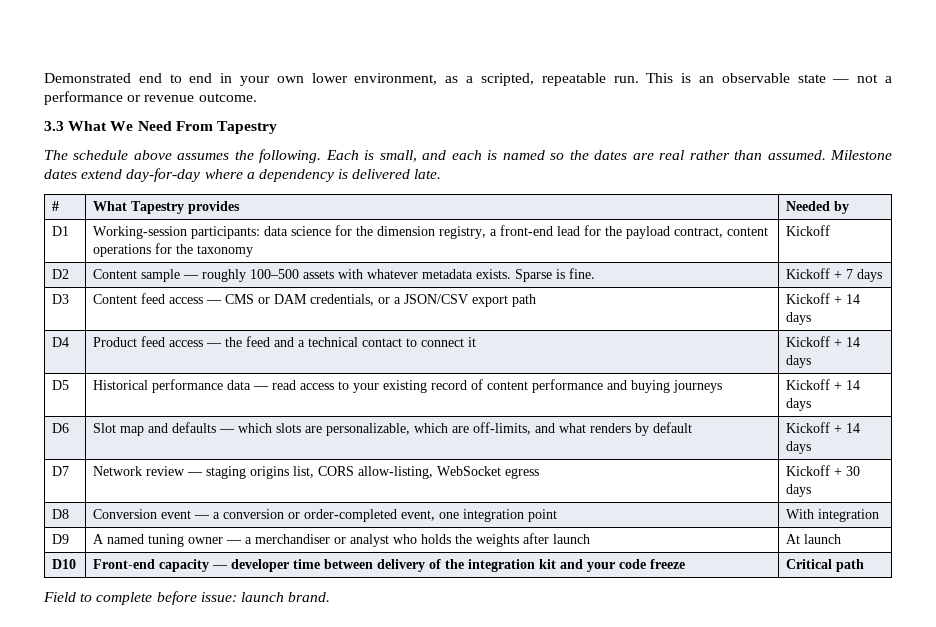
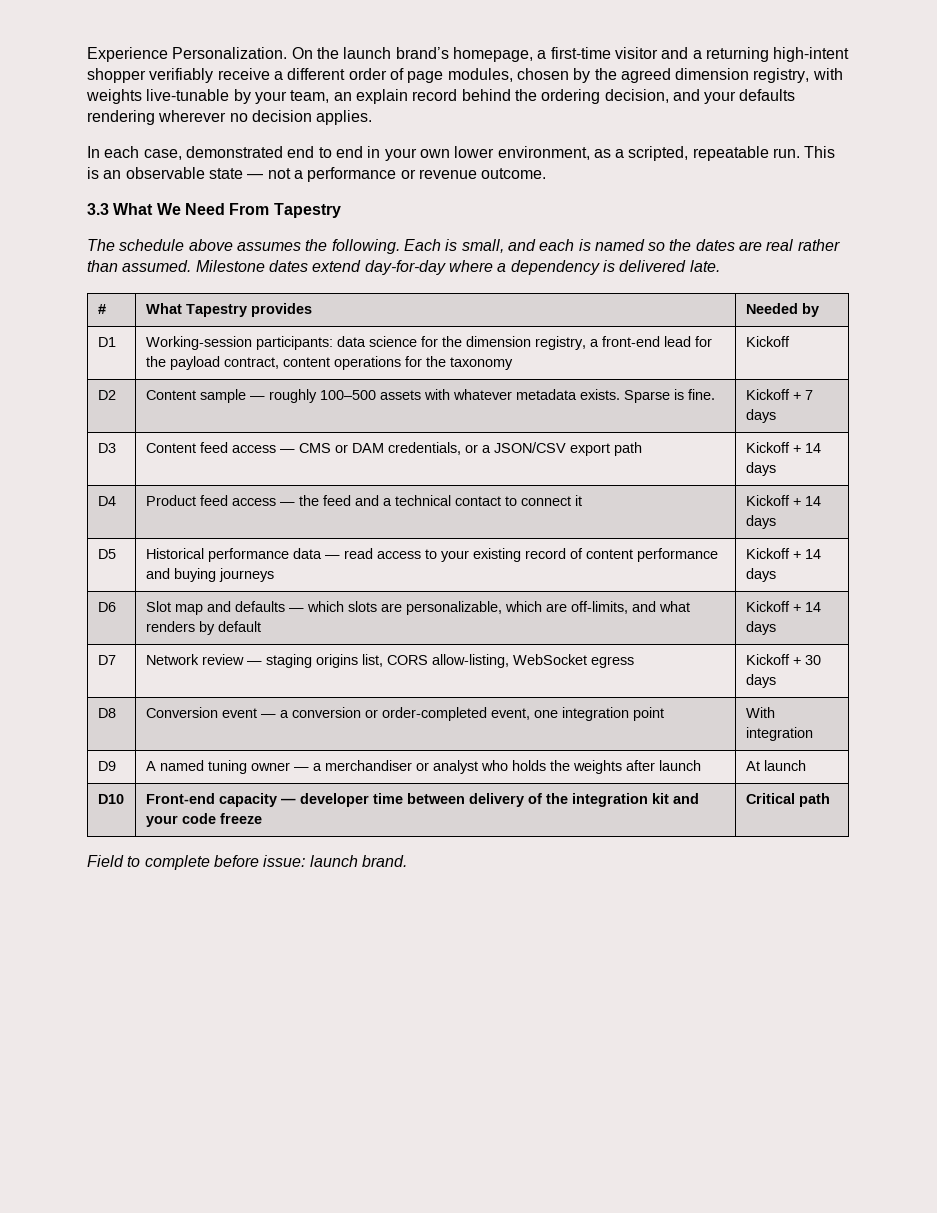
- Demonstrated end to end in your own lower environment, as a scripted, repeatable run.
+ Experience Personalization. On the launch brand’s homepage, a first-time visitor and a returning high-intent shopper verifiably receive a different order of page modules, chosen by the agreed dimension registry, with weights live-tunable by your team, an explain record behind the ordering decision, and your defaults rendering wherever no decision applies.
+ In each case, demonstrated end to end in your own lower environment, as a scripted, repeatable run.

